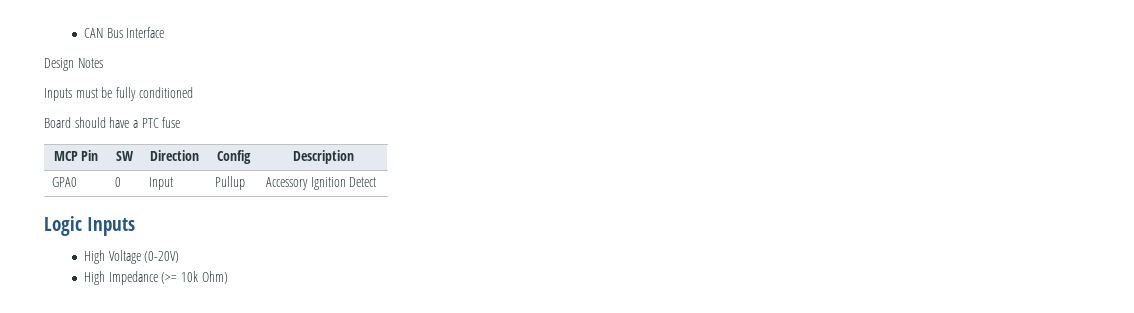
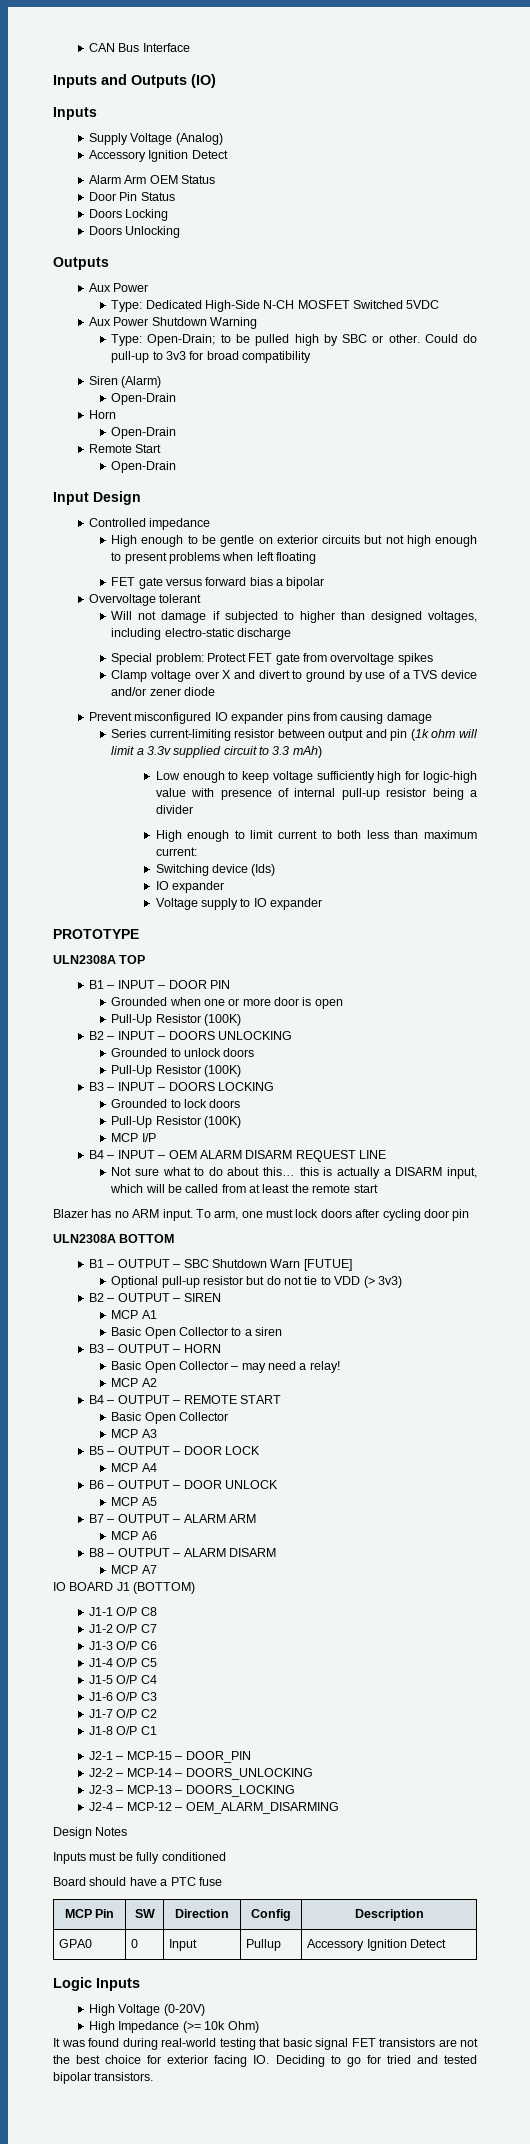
+ Inputs and Outputs (IO)
+ Inputs
+ Supply Voltage (Analog)
+ Accessory Ignition Detect
+ Alarm Arm OEM Status
+ Door Pin Status
+ Doors Locking
+ Doors Unlocking
+ Outputs
+ Aux Power
+ Type: Dedicated High-Side N-CH MOSFET Switched 5VDC
+ Aux Power Shutdown Warning
+ Type: Open-Drain; to be pulled high by SBC or other. Could do pull-up to 3v3 for broad compatibility
+ Siren (Alarm)
+ Open-Drain
+ Horn
+ Open-Drain
+ Remote Start
+ Open-Drain
+ Input Design
+ Controlled impedance
+ High enough to be gentle on exterior circuits but not high enough to present problems when left floating
+ FET gate versus forward bias a bipolar
+ Overvoltage tolerant
+ Will not damage if subjected to higher than designed voltages, including electro-static discharge
+ Special problem: Protect FET gate from overvoltage spikes
+ Clamp voltage over X and divert to ground by use of a TVS device and/or zener diode
+ Prevent misconfigured IO expander pins from causing damage
+ Series current-limiting resistor between output and pin (1k ohm will limit a 3.3v supplied circuit to 3.3 mAh)
+ Low enough to keep voltage sufficiently high for logic-high value with presence of internal pull-up resistor being a divider
+ High enough to limit current to both less than maximum current:
+ Switching device (Ids)
+ IO expander
+ Voltage supply to IO expander
+ PROTOTYPE
+ ULN2308A TOP
+ B1 – INPUT – DOOR PIN
+ Grounded when one or more door is open
+ Pull-Up Resistor (100K)
+ B2 – INPUT – DOORS UNLOCKING
+ Grounded to unlock doors
+ Pull-Up Resistor (100K)
+ B3 – INPUT – DOORS LOCKING
+ Grounded to lock doors
+ Pull-Up Resistor (100K)
+ MCP I/P
+ B4 – INPUT – OEM ALARM DISARM REQUEST LINE
+ Not sure what to do about this… this is actually a DISARM input, which will be called from at least the remote start
+ Blazer has no ARM input. To arm, one must lock doors after cycling door pin
+ ULN2308A BOTTOM
+ B1 – OUTPUT – SBC Shutdown Warn [FUTUE]
+ Optional pull-up resistor but do not tie to VDD (> 3v3)
+ B2 – OUTPUT – SIREN
+ MCP A1
+ Basic Open Collector to a siren
+ B3 – OUTPUT – HORN
+ Basic Open Collector – may need a relay!
+ MCP A2
+ B4 – OUTPUT – REMOTE START
+ Basic Open Collector
+ MCP A3
+ B5 – OUTPUT – DOOR LOCK
+ MCP A4
+ B6 – OUTPUT – DOOR UNLOCK
+ MCP A5
+ B7 – OUTPUT – ALARM ARM
+ MCP A6
+ B8 – OUTPUT – ALARM DISARM
+ MCP A7
+ IO BOARD J1 (BOTTOM)
+ J1-1 O/P C8
+ J1-2 O/P C7
+ J1-3 O/P C6
+ J1-4 O/P C5
+ J1-5 O/P C4
+ J1-6 O/P C3
+ J1-7 O/P C2
+ J1-8 O/P C1
+ J2-1 – MCP-15 – DOOR_PIN
+ J2-2 – MCP-14 – DOORS_UNLOCKING
+ J2-3 – MCP-13 – DOORS_LOCKING
+ J2-4 – MCP-12 – OEM_ALARM_DISARMING
+ It was found during real-world testing that basic signal FET transistors are not the best choice for exterior facing IO. Deciding to go for tried and tested bipolar transistors.

